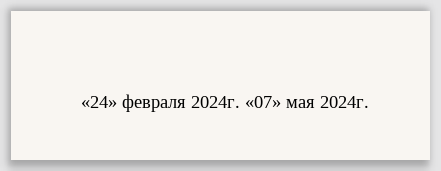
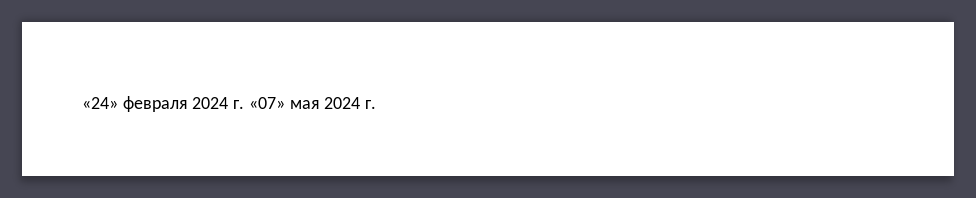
- «24» февраля 2024г. «07» мая 2024г.
+ «24» февраля 2024 г. «07» мая 2024 г.

